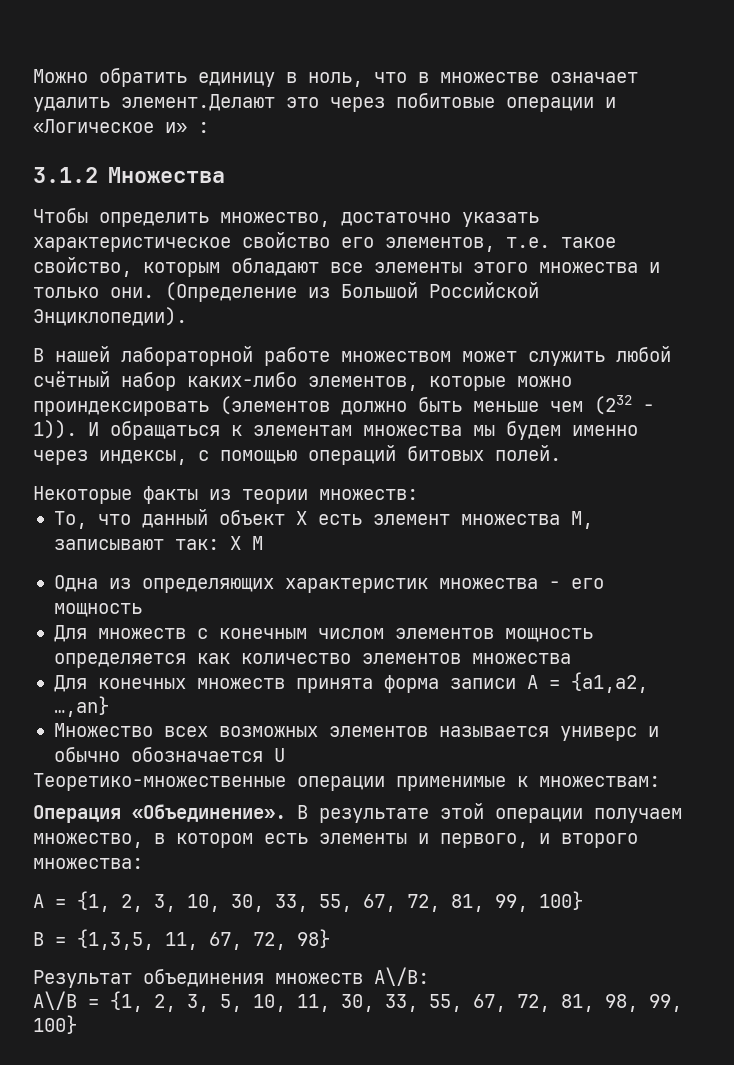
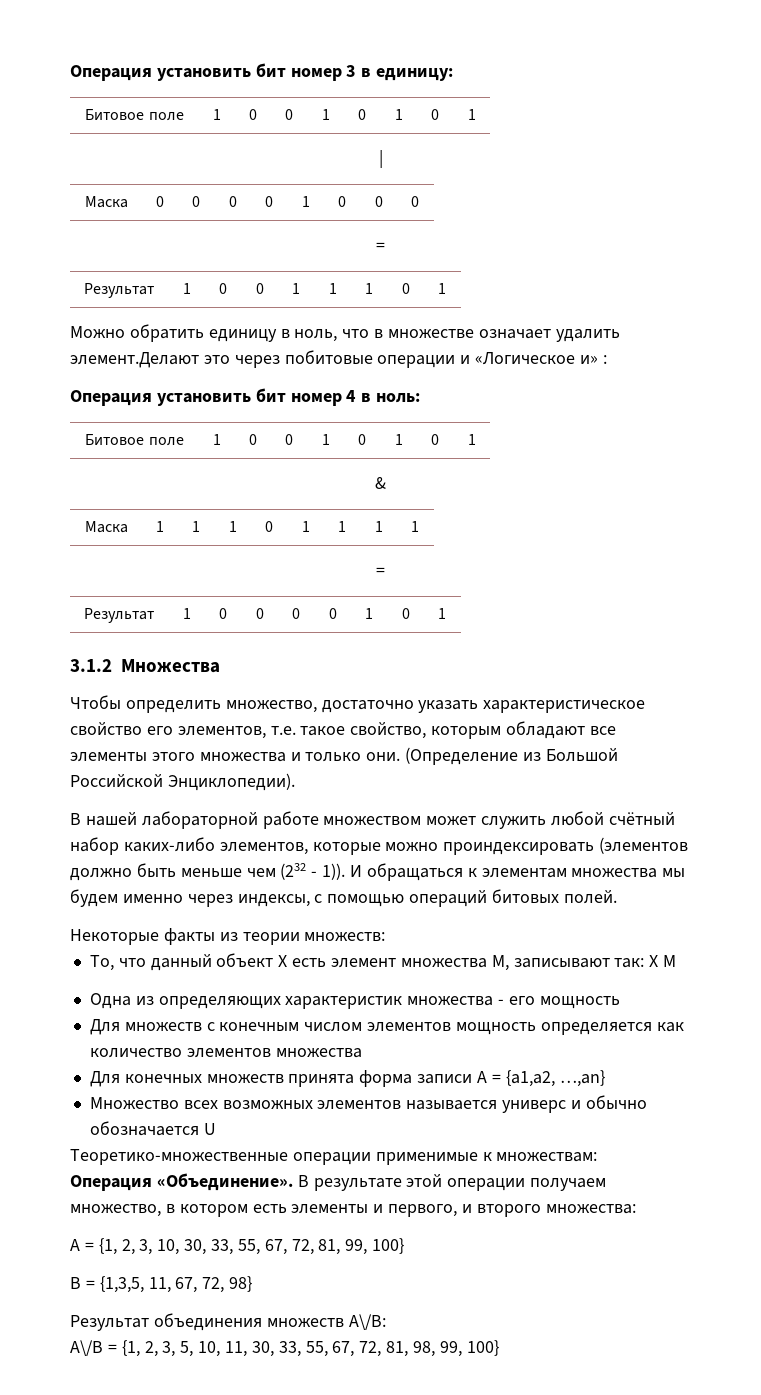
+ Операция установить бит номер 3 в единицу:
+ Битовое поле | 1 | 0 | 0 | 1 | 0 | 1 | 0 | 1
+ |
+ Маска | 0 | 0 | 0 | 0 | 1 | 0 | 0 | 0
+ =
+ Результат | 1 | 0 | 0 | 1 | 1 | 1 | 0 | 1
+ Операция установить бит номер 4 в ноль:
+ Битовое поле | 1 | 0 | 0 | 1 | 0 | 1 | 0 | 1
+ &
+ Маска | 1 | 1 | 1 | 0 | 1 | 1 | 1 | 1
+ =
+ Результат | 1 | 0 | 0 | 0 | 0 | 1 | 0 | 1

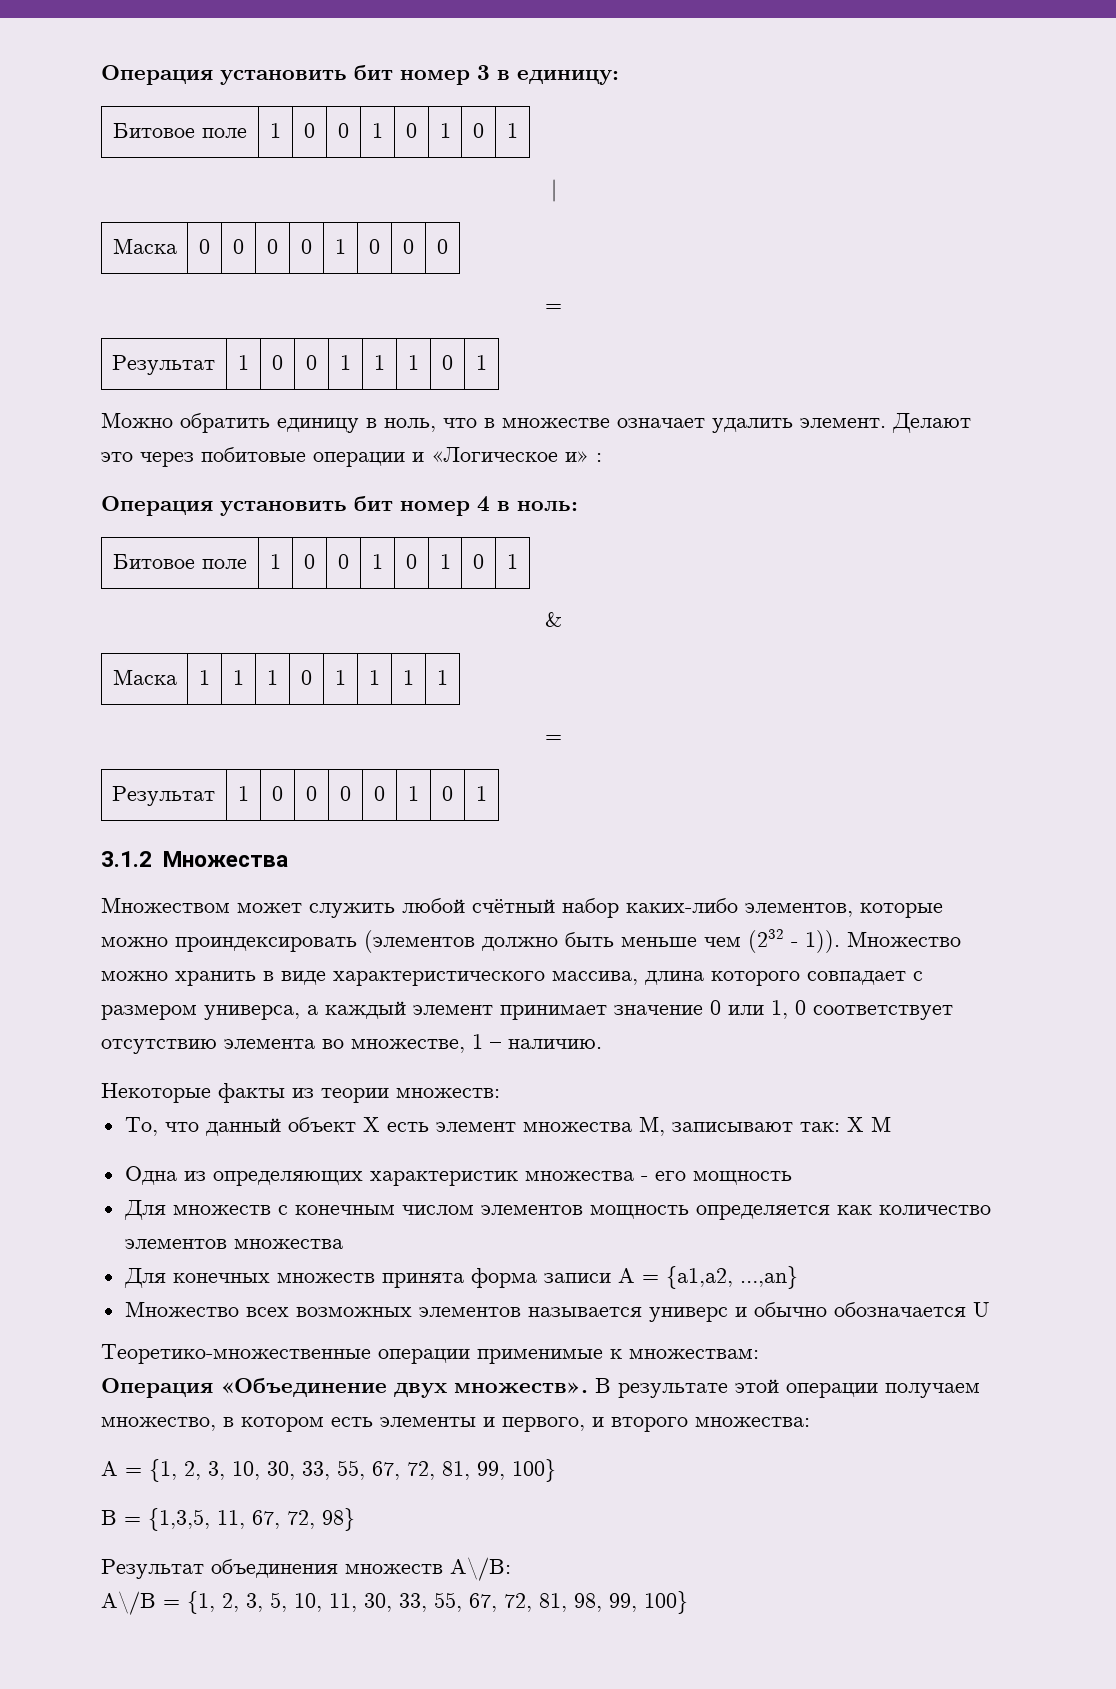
- Можно обратить единицу в ноль, что в множестве означает удалить элемент.Делают это через побитовые операции и «Логическое и» :
+ Можно обратить единицу в ноль, что в множестве означает удалить элемент. Делают это через побитовые операции и «Логическое и» :
- Чтобы определить множество, достаточно указать характеристическое свойство его элементов, т.е. такое свойство, которым обладают все элементы этого множества и только они. (Определение из Большой Российской Энциклопедии).
- В нашей лабораторной работе множеством может служить любой счётный набор каких-либо элементов, которые можно проиндексировать (элементов должно быть меньше чем (232 - 1)).
+ Множеством может служить любой счётный набор каких-либо элементов, которые можно проиндексировать (элементов должно быть меньше чем (232 - 1)).
- И обращаться к элементам множества мы будем именно через индексы, с помощью операций битовых полей.
+ Множество можно хранить в виде характеристического массива, длина которого совпадает с размером универса, а каждый элемент принимает значение 0 или 1, 0 соответствует отсутствию элемента во множестве, 1 – наличию.
- Операция «Объединение».
+ Операция «Объединение двух множеств».

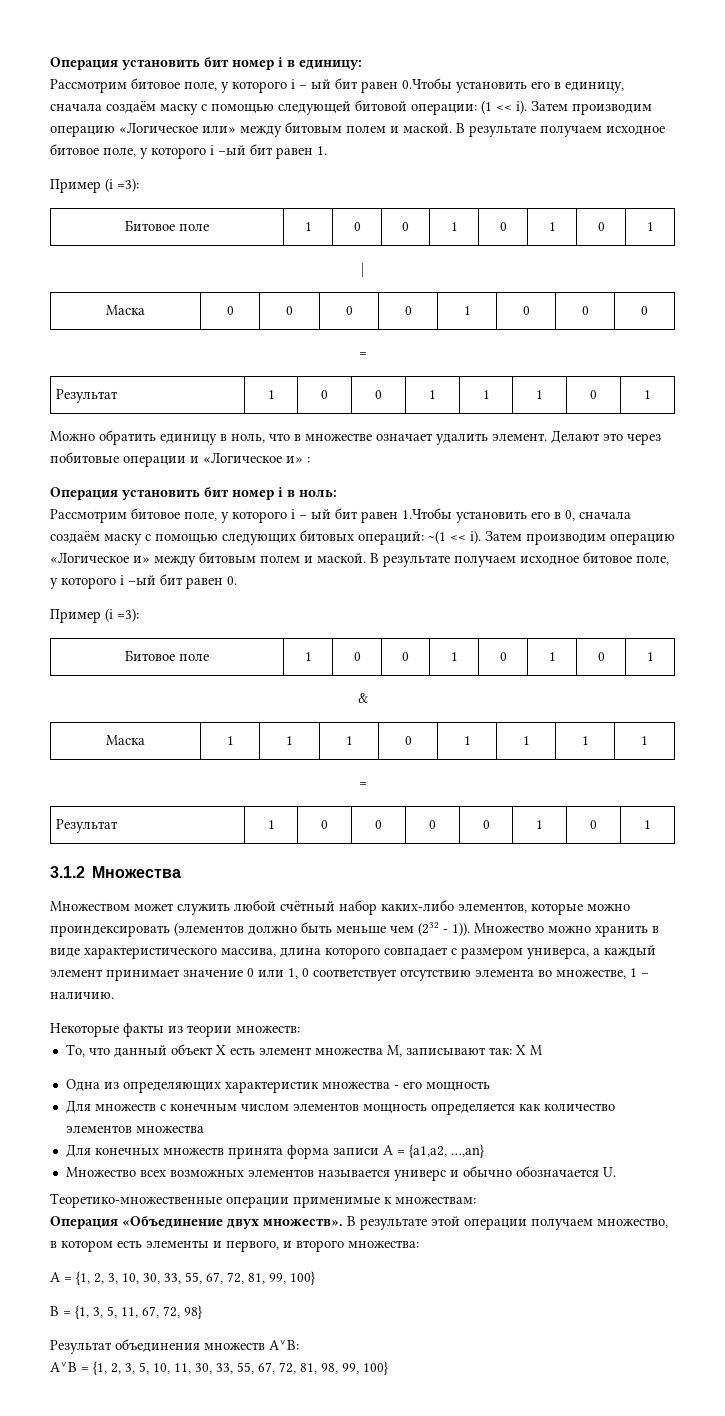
- Операция установить бит номер 3 в единицу:
+ Операция установить бит номер i в единицу:
+ Рассмотрим битовое поле, у которого i – ый бит равен 0.Чтобы установить его в единицу, сначала создаём маску с помощью следующей битовой операции: (1 << i). Затем производим операцию «Логическое или» между битовым полем и маской. В результате получаем исходное битовое поле, у которого i –ый бит равен 1.
+ Пример (i =3):
- Операция установить бит номер 4 в ноль:
+ Операция установить бит номер i в ноль:
+ Рассмотрим битовое поле, у которого i – ый бит равен 1.Чтобы установить его в 0, сначала создаём маску с помощью следующих битовых операций: ~(1 << i). Затем производим операцию «Логическое и» между битовым полем и маской. В результате получаем исходное битовое поле, у которого i –ый бит равен 0.
+ Пример (i =3):
- Множество всех возможных элементов называется универс и обычно обозначается U
+ Множество всех возможных элементов называется универс и обычно обозначается U.
- B = {1,3,5, 11, 67, 72, 98}
+ B = {1, 3, 5, 11, 67, 72, 98}
- Результат объединения множеств A\/B:
- A\/B = {1, 2, 3, 5, 10, 11, 30, 33, 55, 67, 72, 81, 98, 99, 100}
+ Результат объединения множеств A˅B:
+ A˅B = {1, 2, 3, 5, 10, 11, 30, 33, 55, 67, 72, 81, 98, 99, 100}

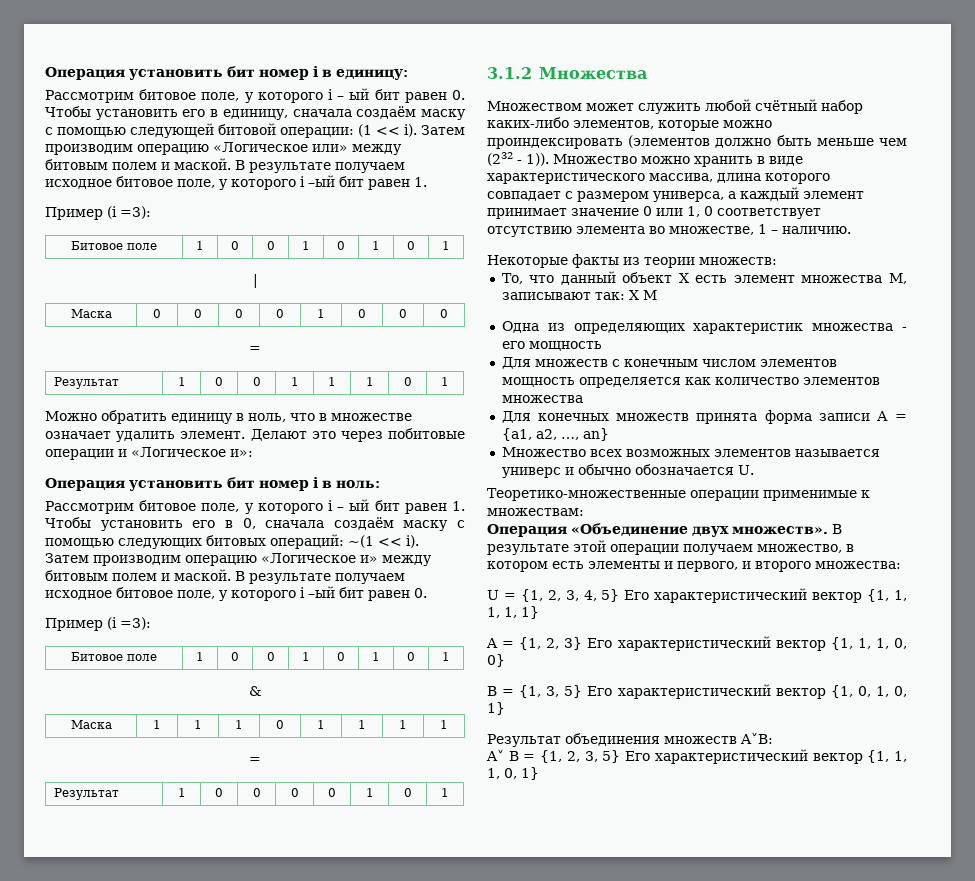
- Рассмотрим битовое поле, у которого i – ый бит равен 0.Чтобы установить его в единицу, сначала создаём маску с помощью следующей битовой операции: (1 << i).
+ Рассмотрим битовое поле, у которого i – ый бит равен 0. Чтобы установить его в единицу, сначала создаём маску с помощью следующей битовой операции: (1 << i).
- Делают это через побитовые операции и «Логическое и» :
+ Делают это через побитовые операции и «Логическое и»:
- Рассмотрим битовое поле, у которого i – ый бит равен 1.Чтобы установить его в 0, сначала создаём маску с помощью следующих битовых операций: ~(1 << i).
+ Рассмотрим битовое поле, у которого i – ый бит равен 1. Чтобы установить его в 0, сначала создаём маску с помощью следующих битовых операций: ~(1 << i).
- Для конечных множеств принята форма записи А = {a1,a2, …,an}
+ Для конечных множеств принята форма записи А = {a1, a2, …, an}
- A = {1, 2, 3, 10, 30, 33, 55, 67, 72, 81, 99, 100}
- B = {1, 3, 5, 11, 67, 72, 98}
+ U = {1, 2, 3, 4, 5} Его характеристический вектор {1, 1, 1, 1, 1}
+ A = {1, 2, 3} Его характеристический вектор {1, 1, 1, 0, 0}
+ B = {1, 3, 5} Его характеристический вектор {1, 0, 1, 0, 1}
- A˅B = {1, 2, 3, 5, 10, 11, 30, 33, 55, 67, 72, 81, 98, 99, 100}
+ A˅ B = {1, 2, 3, 5} Его характеристический вектор {1, 1, 1, 0, 1}

